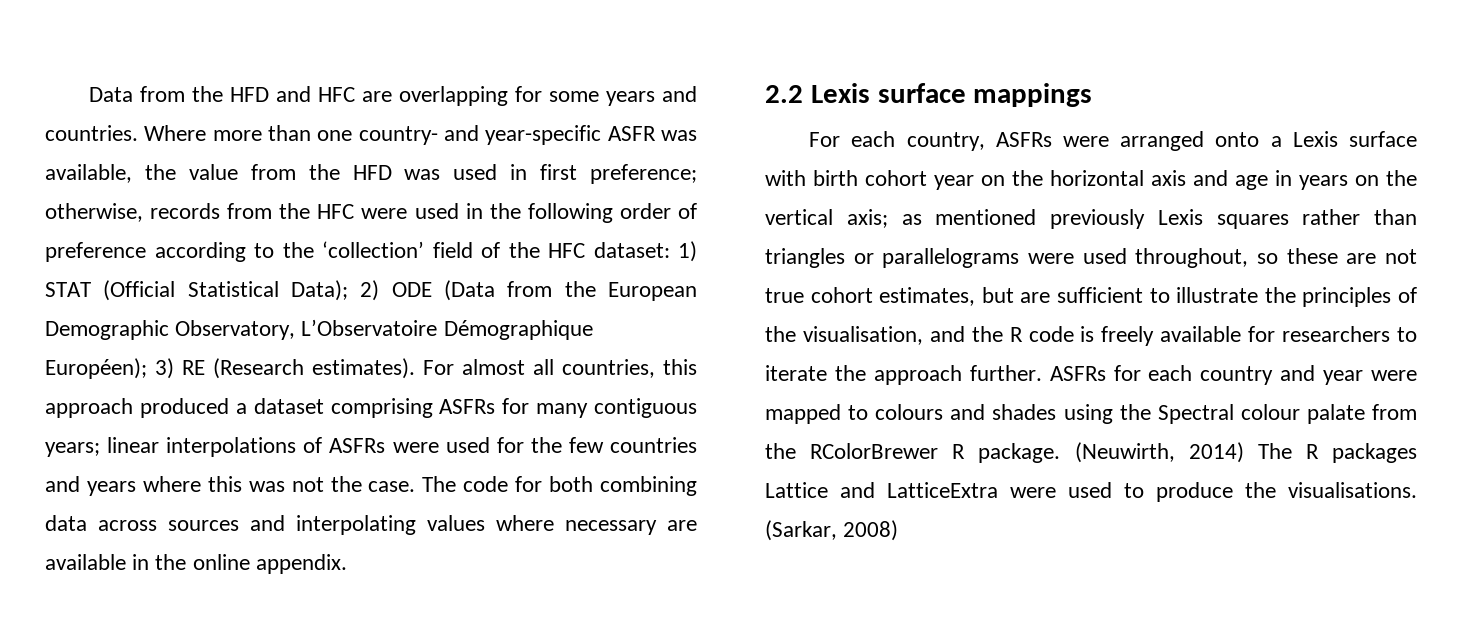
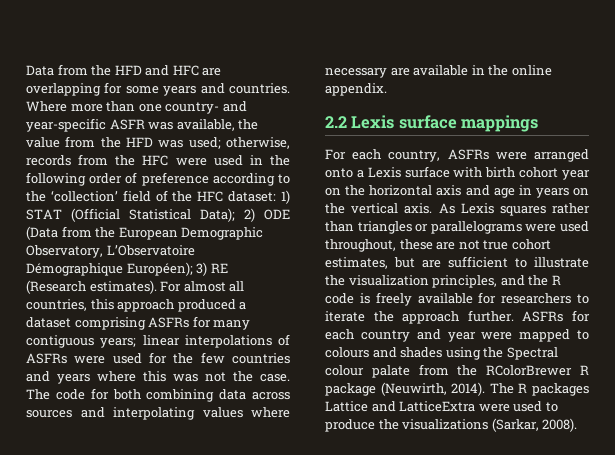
- Where more than one country- and year-specific ASFR was available, the value from the HFD was used in first preference; otherwise, records from the HFC were used in the following order of preference according to the ‘collection’ field of the HFC dataset: 1) STAT (Official Statistical Data); 2) ODE (Data from the European Demographic Observatory, L’Observatoire Démographique Européen); 3) RE (Research estimates).
+ Where more than one country- and year-specific ASFR was available, the value from the HFD was used; otherwise, records from the HFC were used in the following order of preference according to the ‘collection’ field of the HFC dataset: 1) STAT (Official Statistical Data); 2) ODE (Data from the European Demographic Observatory, L’Observatoire Démographique Européen); 3) RE (Research estimates).
- For each country, ASFRs were arranged onto a Lexis surface with birth cohort year on the horizontal axis and age in years on the vertical axis; as mentioned previously Lexis squares rather than triangles or parallelograms were used throughout, so these are not true cohort estimates, but are sufficient to illustrate the principles of the visualisation, and the R code is freely available for researchers to iterate the approach further.
+ For each country, ASFRs were arranged onto a Lexis surface with birth cohort year on the horizontal axis and age in years on the vertical axis. As Lexis squares rather than triangles or parallelograms were used throughout, these are not true cohort estimates, but are sufficient to illustrate the visualization principles, and the R code is freely available for researchers to iterate the approach further.
- ASFRs for each country and year were mapped to colours and shades using the Spectral colour palate from the RColorBrewer R package. (Neuwirth, 2014) The R packages Lattice and LatticeExtra were used to produce the visualisations. (Sarkar, 2008)
+ ASFRs for each country and year were mapped to colours and shades using the Spectral colour palate from the RColorBrewer R package (Neuwirth, 2014). The R packages Lattice and LatticeExtra were used to produce the visualizations (Sarkar, 2008).

